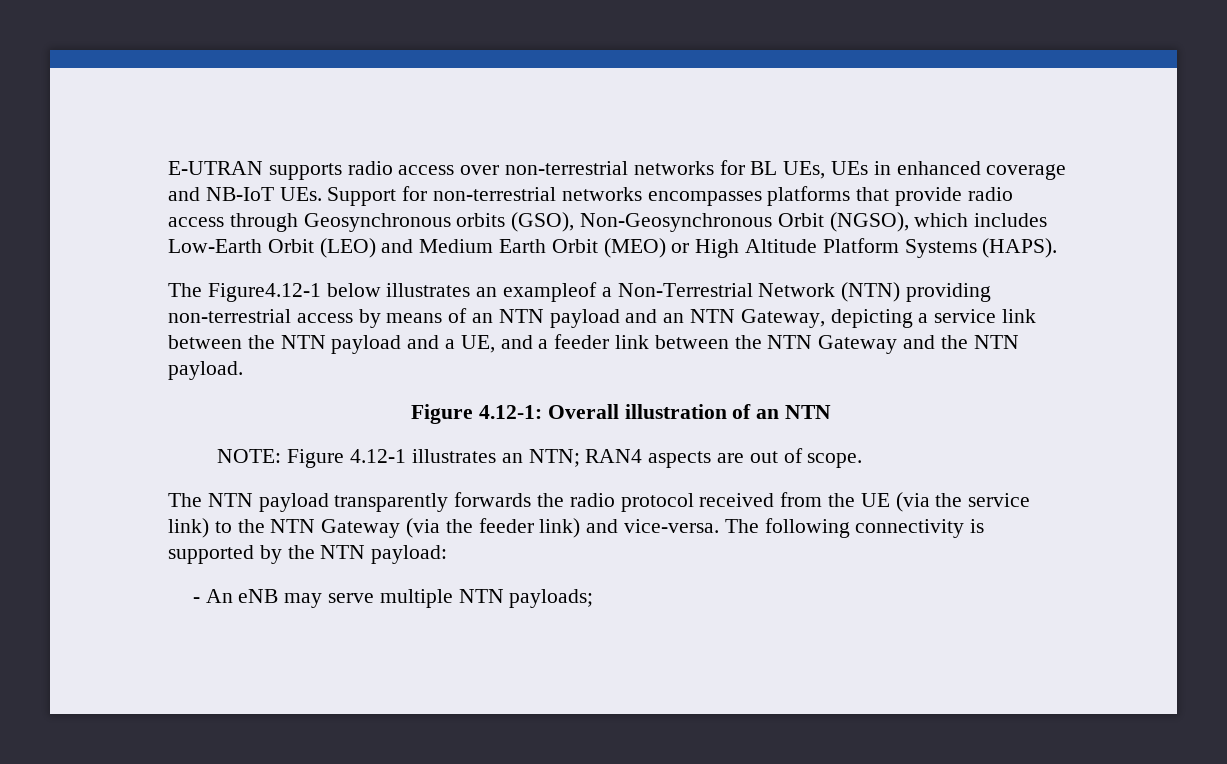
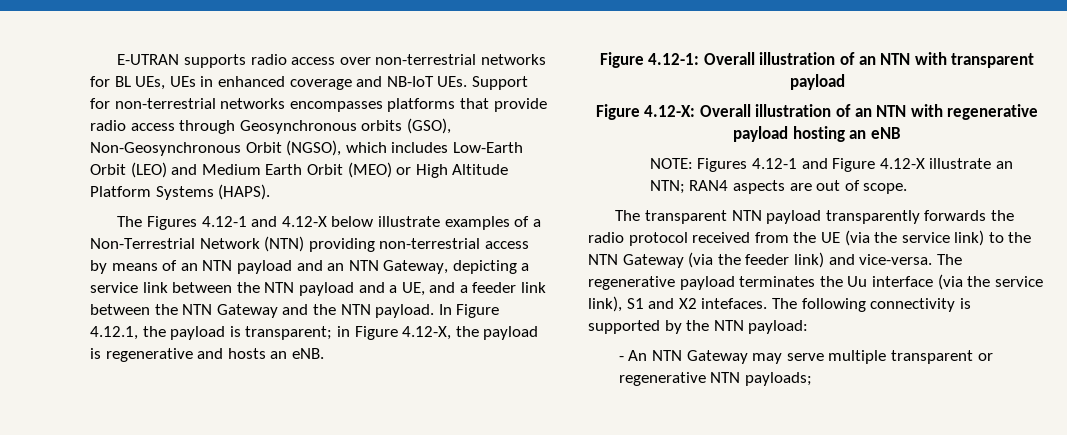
- The Figure4.12-1 below illustrates an exampleof a Non-Terrestrial Network (NTN) providing non-terrestrial access by means of an NTN payload and an NTN Gateway, depicting a service link between the NTN payload and a UE, and a feeder link between the NTN Gateway and the NTN payload.
+ The Figures 4.12-1 and 4.12-X below illustrate examples of a Non-Terrestrial Network (NTN) providing non-terrestrial access by means of an NTN payload and an NTN Gateway, depicting a service link between the NTN payload and a UE, and a feeder link between the NTN Gateway and the NTN payload. In Figure 4.12.1, the payload is transparent; in Figure 4.12-X, the payload is regenerative and hosts an eNB.
- Figure 4.12-1: Overall illustration of an NTN
- NOTE: Figure 4.12-1 illustrates an NTN; RAN4 aspects are out of scope.
+ Figure 4.12-1: Overall illustration of an NTN with transparent payload
+ Figure 4.12-X: Overall illustration of an NTN with regenerative payload hosting an eNB
+ NOTE: Figures 4.12-1 and Figure 4.12-X illustrate an NTN; RAN4 aspects are out of scope.
- The NTN payload transparently forwards the radio protocol received from the UE (via the service link) to the NTN Gateway (via the feeder link) and vice-versa.
+ The transparent NTN payload transparently forwards the radio protocol received from the UE (via the service link) to the NTN Gateway (via the feeder link) and vice-versa.
- The following connectivity is supported by the NTN payload:
+ The regenerative payload terminates the Uu interface (via the service link), S1 and X2 intefaces. The following connectivity is supported by the NTN payload:
- - An eNB may serve multiple NTN payloads;
+ - An NTN Gateway may serve multiple transparent or regenerative NTN payloads;

